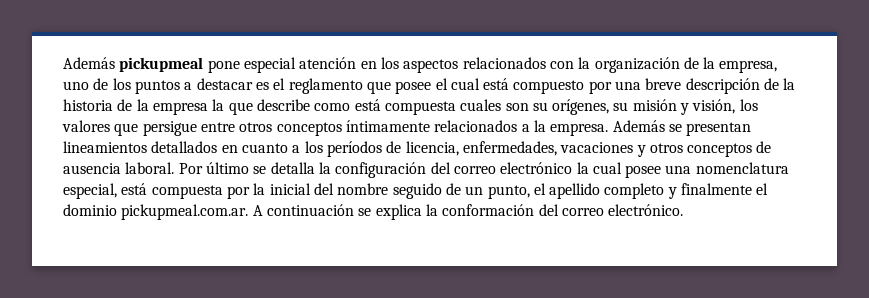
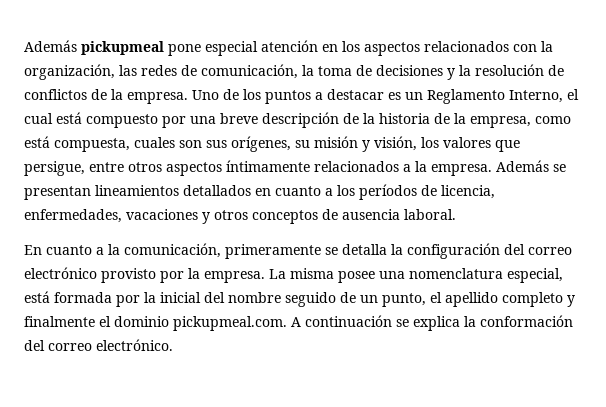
- Además pickupmeal pone especial atención en los aspectos relacionados con la organización de la empresa, uno de los puntos a destacar es el reglamento que posee el cual está compuesto por una breve descripción de la historia de la empresa la que describe como está compuesta cuales son su orígenes, su misión y visión, los valores que persigue entre otros conceptos íntimamente relacionados a la empresa.
+ Además pickupmeal pone especial atención en los aspectos relacionados con la organización, las redes de comunicación, la toma de decisiones y la resolución de conflictos de la empresa. Uno de los puntos a destacar es un Reglamento Interno, el cual está compuesto por una breve descripción de la historia de la empresa, como está compuesta, cuales son sus orígenes, su misión y visión, los valores que persigue, entre otros aspectos íntimamente relacionados a la empresa.
- Además se presentan lineamientos detallados en cuanto a los períodos de licencia, enfermedades, vacaciones y otros conceptos de ausencia laboral. Por último se detalla la configuración del correo electrónico la cual posee una nomenclatura especial, está compuesta por la inicial del nombre seguido de un punto, el apellido completo y finalmente el dominio pickupmeal.com.ar. A continuación se explica la conformación del correo electrónico.
+ Además se presentan lineamientos detallados en cuanto a los períodos de licencia, enfermedades, vacaciones y otros conceptos de ausencia laboral.
+ En cuanto a la comunicación, primeramente se detalla la configuración del correo electrónico provisto por la empresa. La misma posee una nomenclatura especial, está formada por la inicial del nombre seguido de un punto, el apellido completo y finalmente el dominio pickupmeal.com. A continuación se explica la conformación del correo electrónico.

